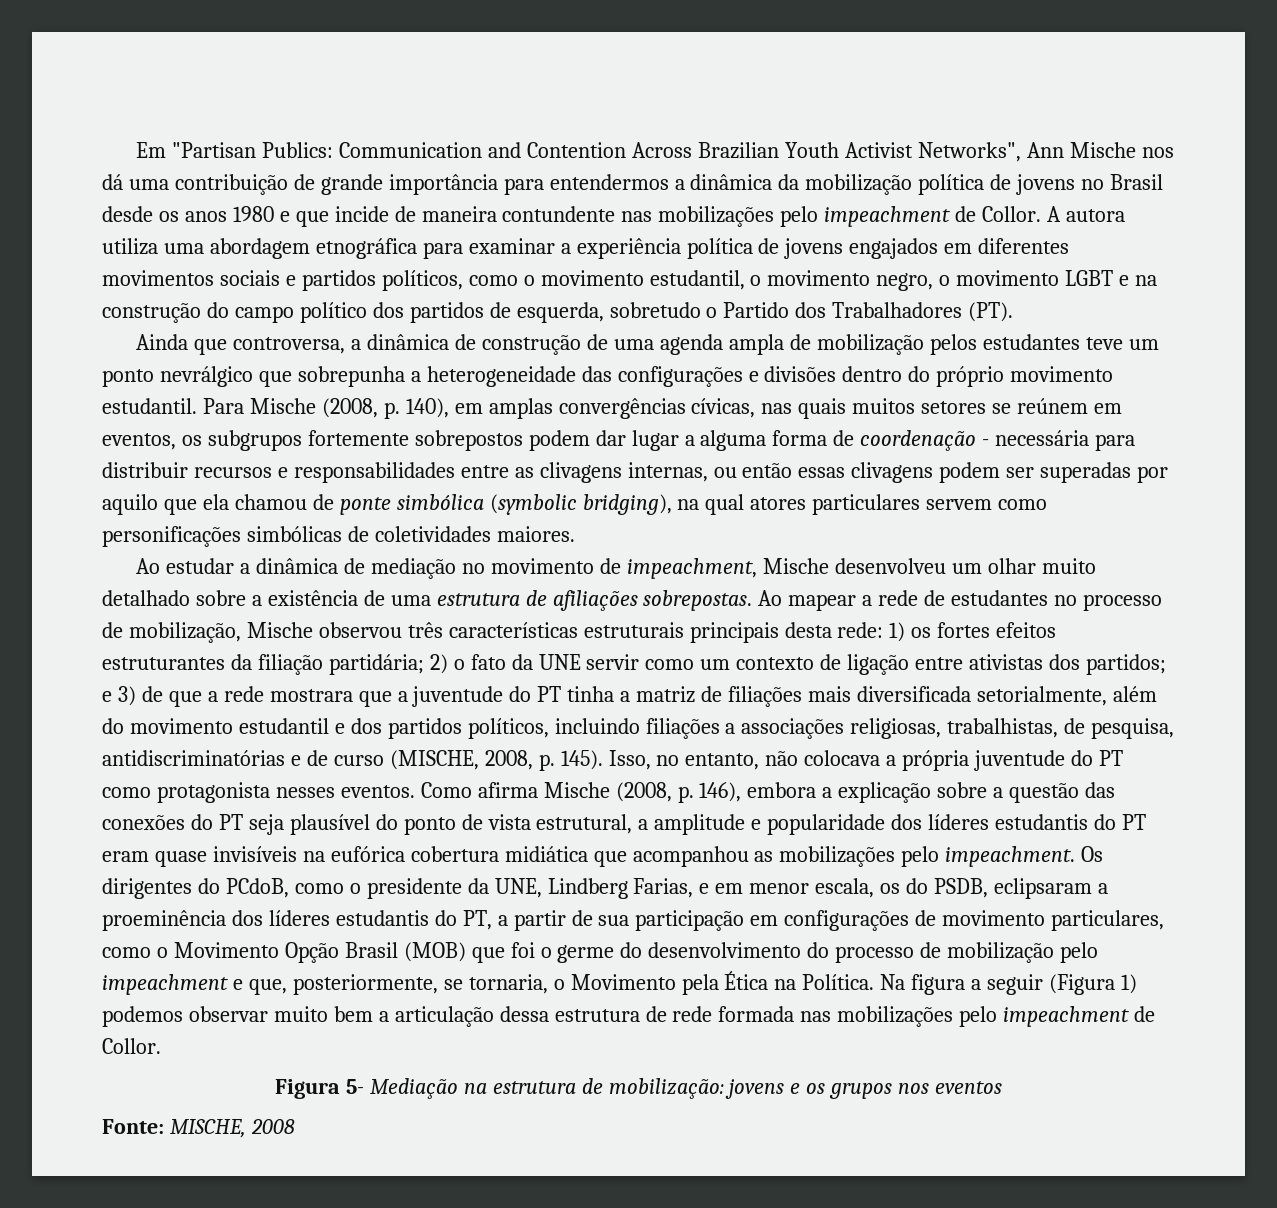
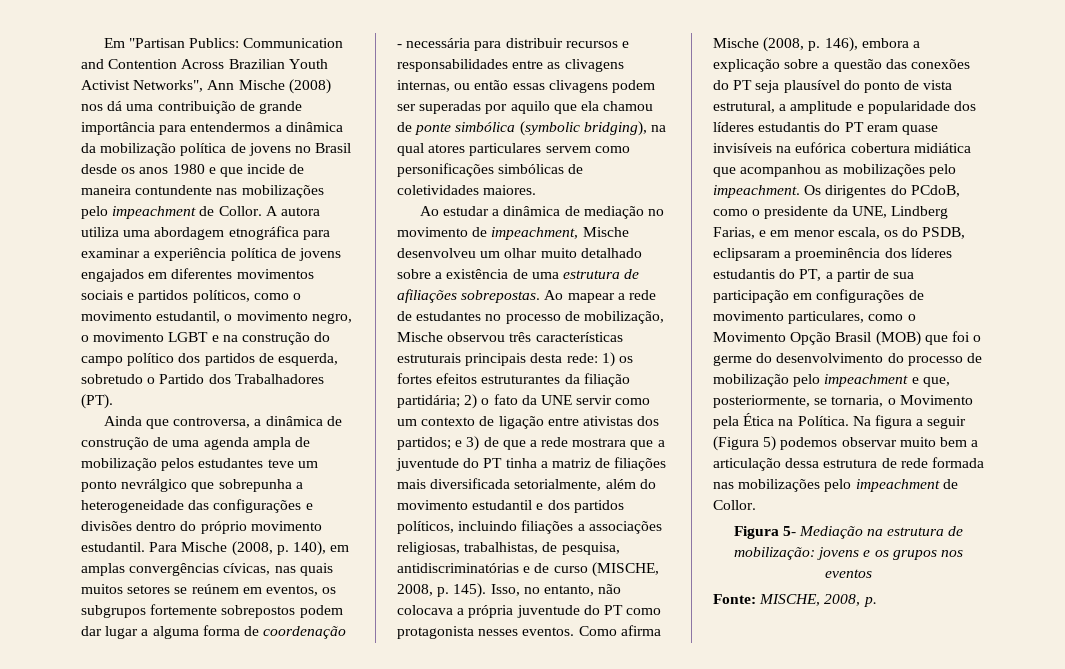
- Em "Partisan Publics: Communication and Contention Across Brazilian Youth Activist Networks", Ann Mische nos dá uma contribuição de grande importância para entendermos a dinâmica da mobilização política de jovens no Brasil desde os anos 1980 e que incide de maneira contundente nas mobilizações pelo impeachment de Collor.
+ Em "Partisan Publics: Communication and Contention Across Brazilian Youth Activist Networks", Ann Mische (2008) nos dá uma contribuição de grande importância para entendermos a dinâmica da mobilização política de jovens no Brasil desde os anos 1980 e que incide de maneira contundente nas mobilizações pelo impeachment de Collor.
- Na figura a seguir (Figura 1) podemos observar muito bem a articulação dessa estrutura de rede formada nas mobilizações pelo impeachment de Collor.
+ Na figura a seguir (Figura 5) podemos observar muito bem a articulação dessa estrutura de rede formada nas mobilizações pelo impeachment de Collor.
- Fonte: MISCHE, 2008
+ Fonte: MISCHE, 2008, p.

